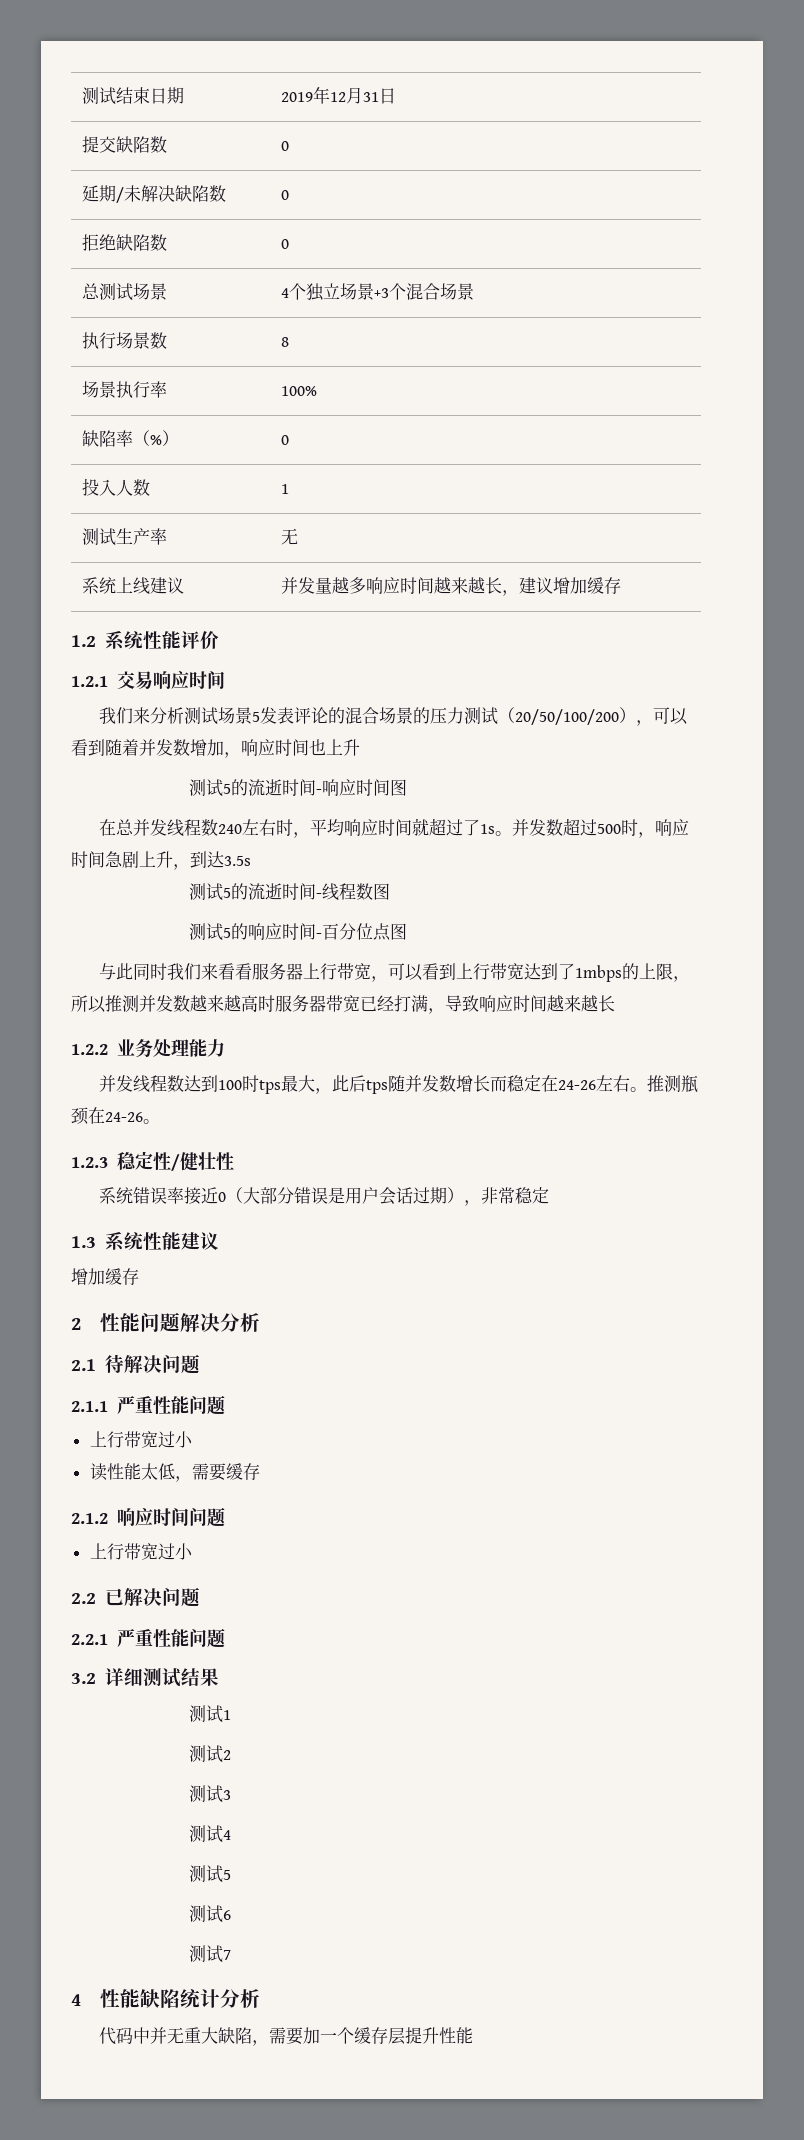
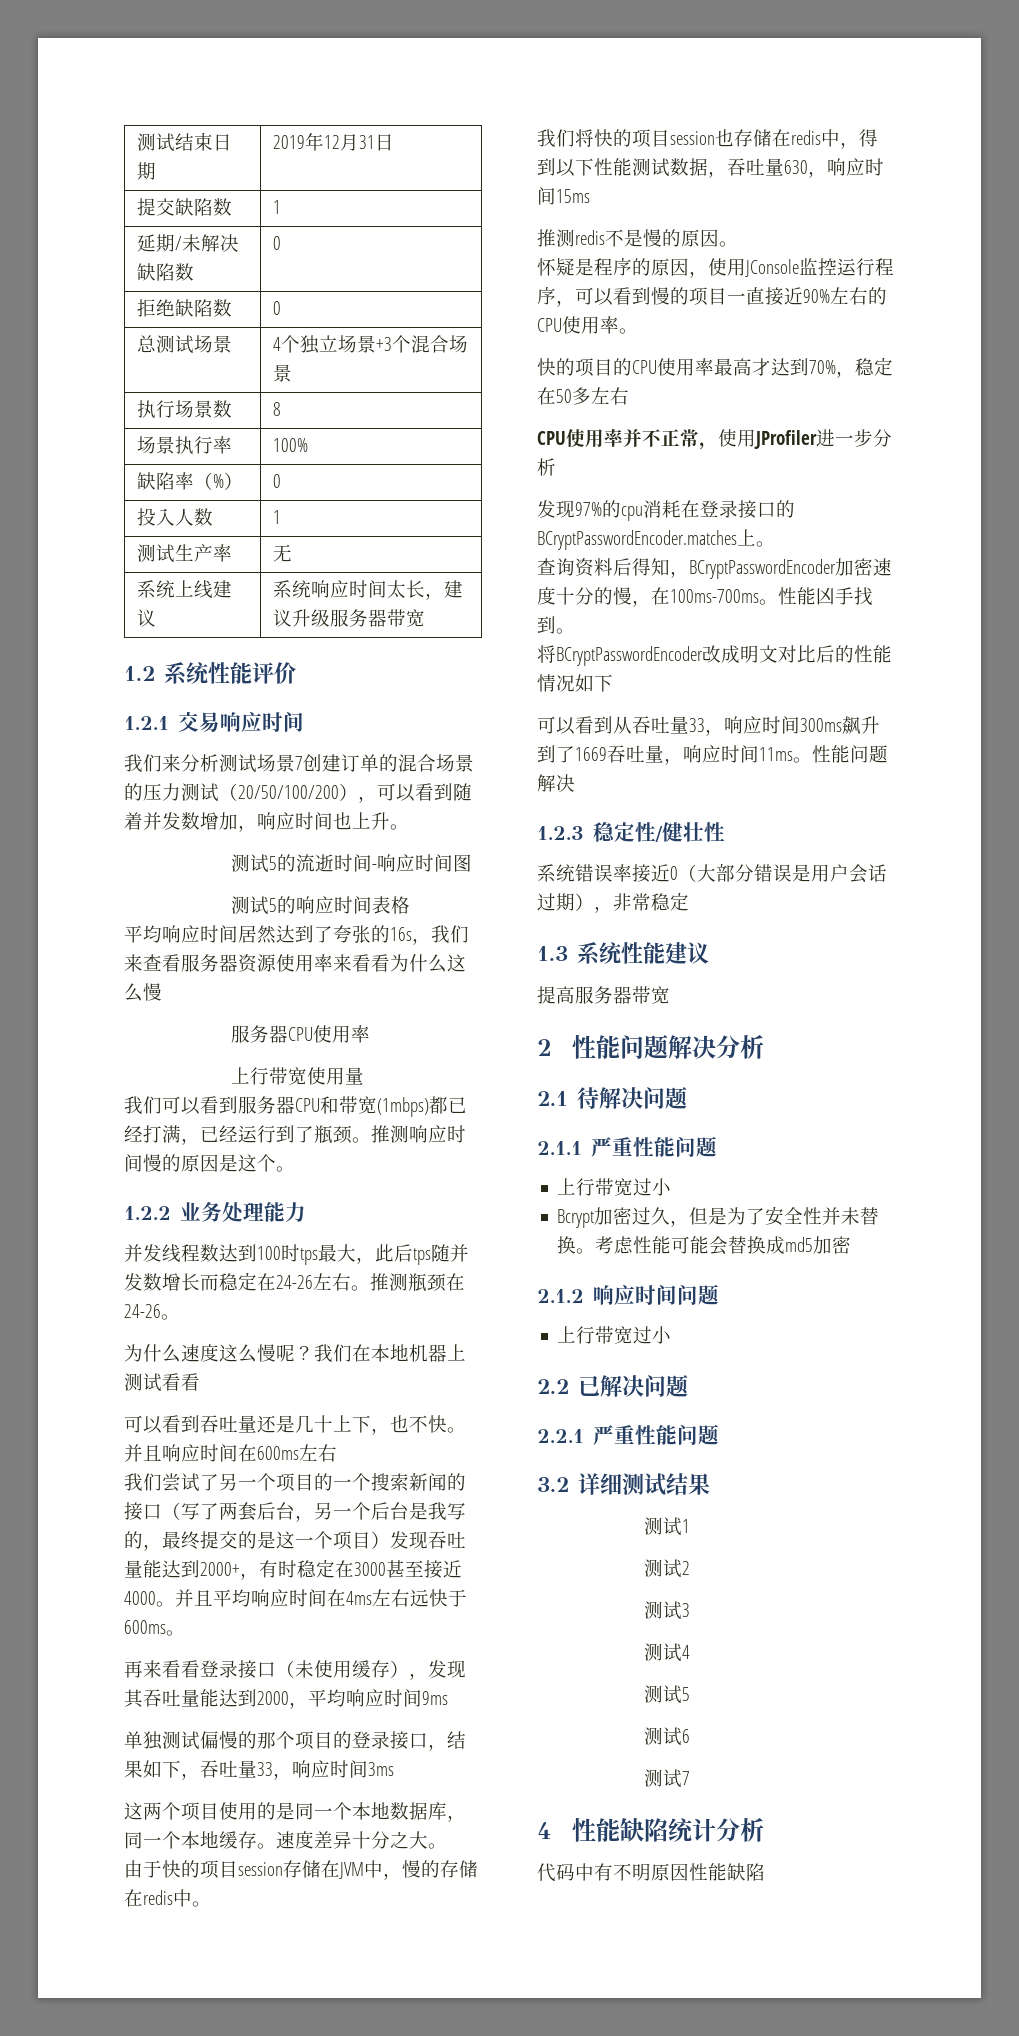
- 提交缺陷数 | 0
+ 提交缺陷数 | 1
- 系统上线建议 | 并发量越多响应时间越来越长，建议增加缓存
+ 系统上线建议 | 系统响应时间太长，建议升级服务器带宽
- 我们来分析测试场景5发表评论的混合场景的压力测试（20/50/100/200），可以看到随着并发数增加，响应时间也上升
+ 我们来分析测试场景7创建订单的混合场景的压力测试（20/50/100/200），可以看到随着并发数增加，响应时间也上升。
- 在总并发线程数240左右时，平均响应时间就超过了1s。并发数超过500时，响应时间急剧上升，到达3.5s
- 测试5的流逝时间-线程数图
- 测试5的响应时间-百分位点图
- 与此同时我们来看看服务器上行带宽，可以看到上行带宽达到了1mbps的上限，所以推测并发数越来越高时服务器带宽已经打满，导致响应时间越来越长
+ 测试5的响应时间表格
+ 平均响应时间居然达到了夸张的16s，我们来查看服务器资源使用率来看看为什么这么慢
+ 服务器CPU使用率
+ 上行带宽使用量
+ 我们可以看到服务器CPU和带宽(1mbps)都已经打满，已经运行到了瓶颈。推测响应时间慢的原因是这个。
+ 为什么速度这么慢呢？我们在本地机器上测试看看
+ 可以看到吞吐量还是几十上下，也不快。并且响应时间在600ms左右
+ 我们尝试了另一个项目的一个搜索新闻的接口（写了两套后台，另一个后台是我写的，最终提交的是这一个项目）发现吞吐量能达到2000+，有时稳定在3000甚至接近4000。并且平均响应时间在4ms左右远快于600ms。
+ 再来看看登录接口（未使用缓存），发现其吞吐量能达到2000，平均响应时间9ms
+ 单独测试偏慢的那个项目的登录接口，结果如下，吞吐量33，响应时间3ms
+ 这两个项目使用的是同一个本地数据库，同一个本地缓存。速度差异十分之大。
+ 由于快的项目session存储在JVM中，慢的存储在redis中。
+ 我们将快的项目session也存储在redis中，得到以下性能测试数据，吞吐量630，响应时间15ms
+ 推测redis不是慢的原因。
+ 怀疑是程序的原因，使用JConsole监控运行程序，可以看到慢的项目一直接近90%左右的CPU使用率。
+ 快的项目的CPU使用率最高才达到70%，稳定在50多左右
+ CPU使用率并不正常，使用JProfiler进一步分析
+ 发现97%的cpu消耗在登录接口的BCryptPasswordEncoder.matches上。
+ 查询资料后得知，BCryptPasswordEncoder加密速度十分的慢，在100ms-700ms。性能凶手找到。
+ 将BCryptPasswordEncoder改成明文对比后的性能情况如下
+ 可以看到从吞吐量33，响应时间300ms飙升到了1669吞吐量，响应时间11ms。性能问题解决
  1.3系统性能建议
- 增加缓存
+ 提高服务器带宽
- 读性能太低，需要缓存
+ Bcrypt加密过久，但是为了安全性并未替换。考虑性能可能会替换成md5加密
- 代码中并无重大缺陷，需要加一个缓存层提升性能
+ 代码中有不明原因性能缺陷

